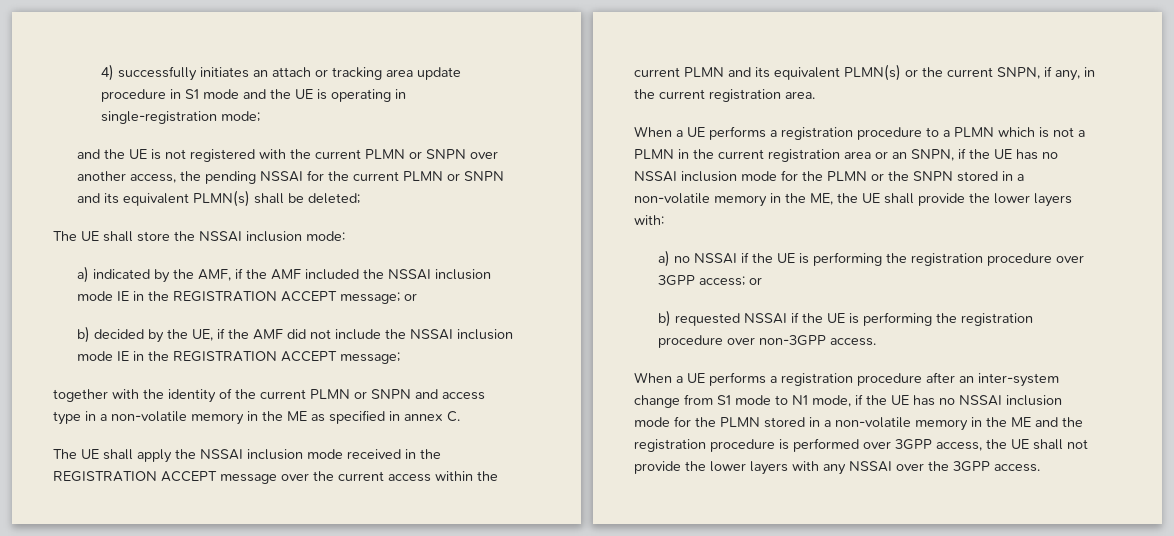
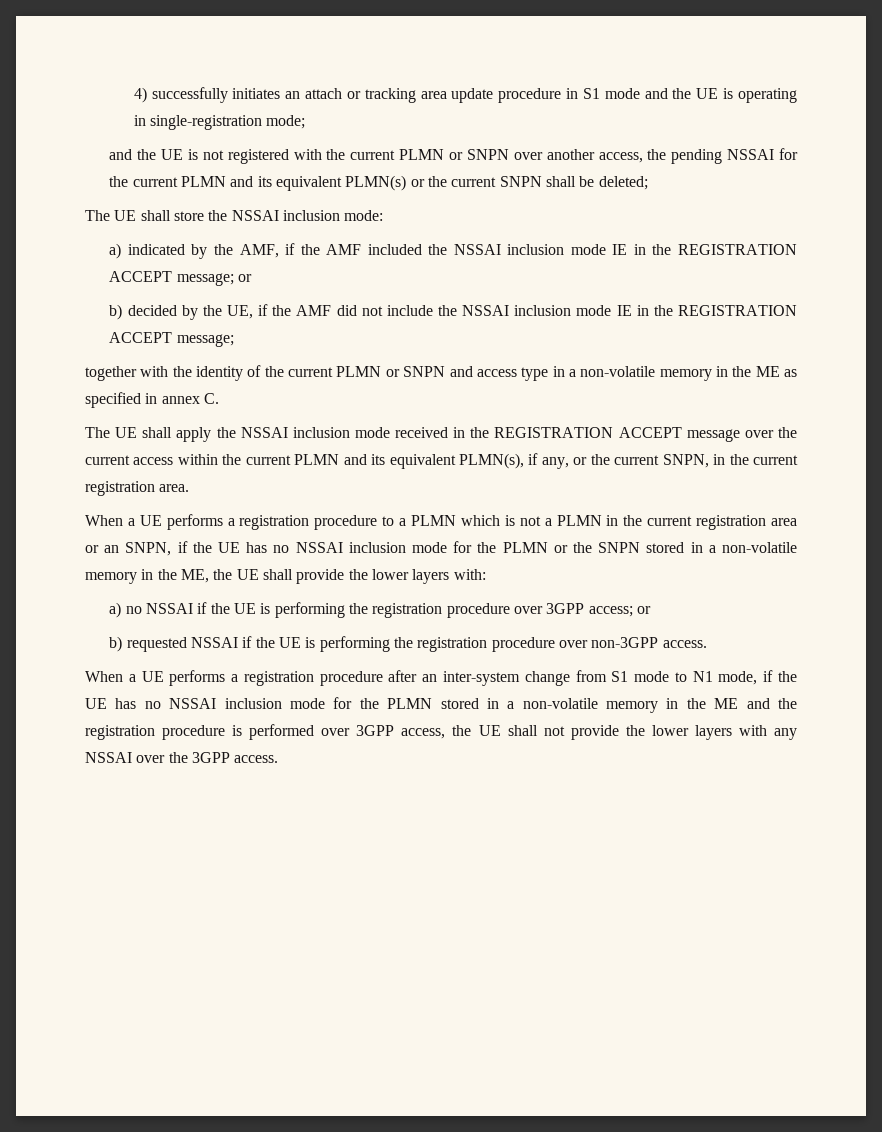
- and the UE is not registered with the current PLMN or SNPN over another access, the pending NSSAI for the current PLMN or SNPN and its equivalent PLMN(s) shall be deleted;
+ and the UE is not registered with the current PLMN or SNPN over another access, the pending NSSAI for the current PLMN and its equivalent PLMN(s) or the current SNPN shall be deleted;
- The UE shall apply the NSSAI inclusion mode received in the REGISTRATION ACCEPT message over the current access within the current PLMN and its equivalent PLMN(s) or the current SNPN, if any, in the current registration area.
+ The UE shall apply the NSSAI inclusion mode received in the REGISTRATION ACCEPT message over the current access within the current PLMN and its equivalent PLMN(s), if any, or the current SNPN, in the current registration area.

